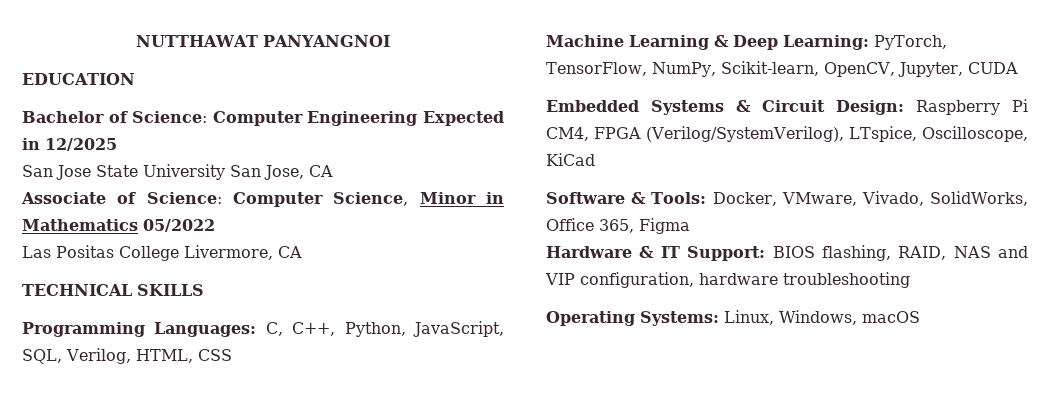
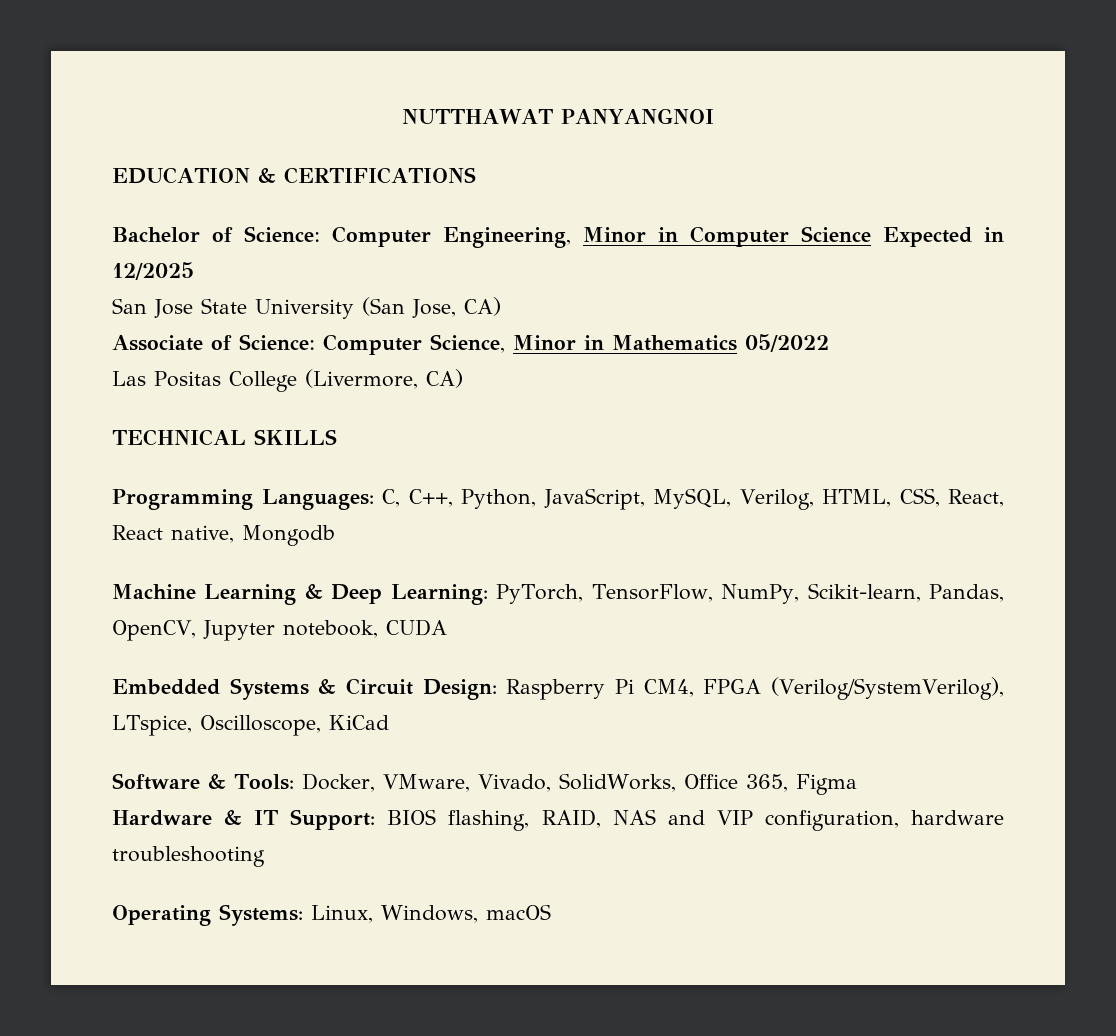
- EDUCATION
+ EDUCATION & CERTIFICATIONS
- Bachelor of Science: Computer Engineering Expected in 12/2025
+ Bachelor of Science: Computer Engineering, Minor in Computer Science Expected in 12/2025
- San Jose State University San Jose, CA
+ San Jose State University (San Jose, CA)
- Las Positas College Livermore, CA
+ Las Positas College (Livermore, CA)
- Programming Languages: C, C++, Python, JavaScript, SQL, Verilog, HTML, CSS
+ Programming Languages: C, C++, Python, JavaScript, MySQL, Verilog, HTML, CSS, React, React native, Mongodb
- Machine Learning & Deep Learning: PyTorch, TensorFlow, NumPy, Scikit-learn, OpenCV, Jupyter, CUDA
+ Machine Learning & Deep Learning: PyTorch, TensorFlow, NumPy, Scikit-learn, Pandas, OpenCV, Jupyter notebook, CUDA

